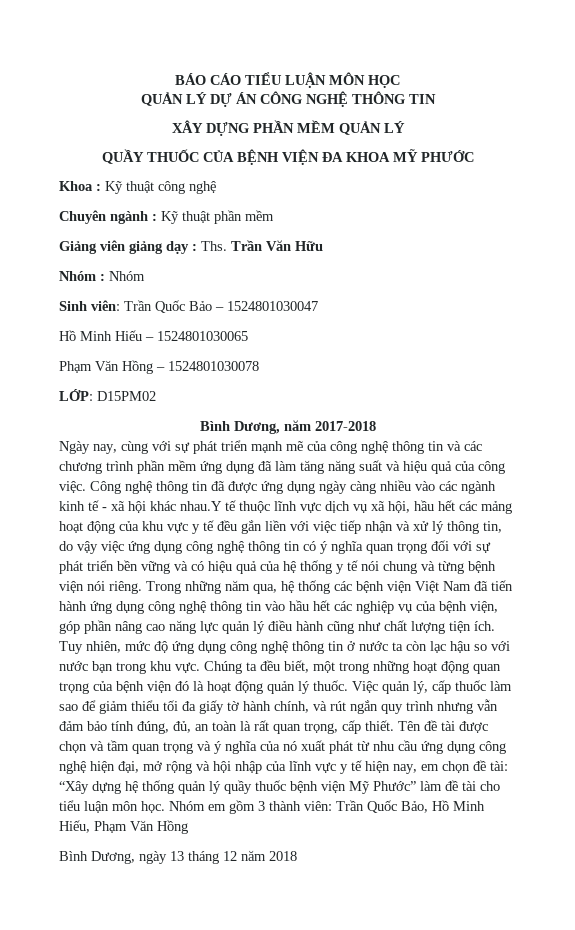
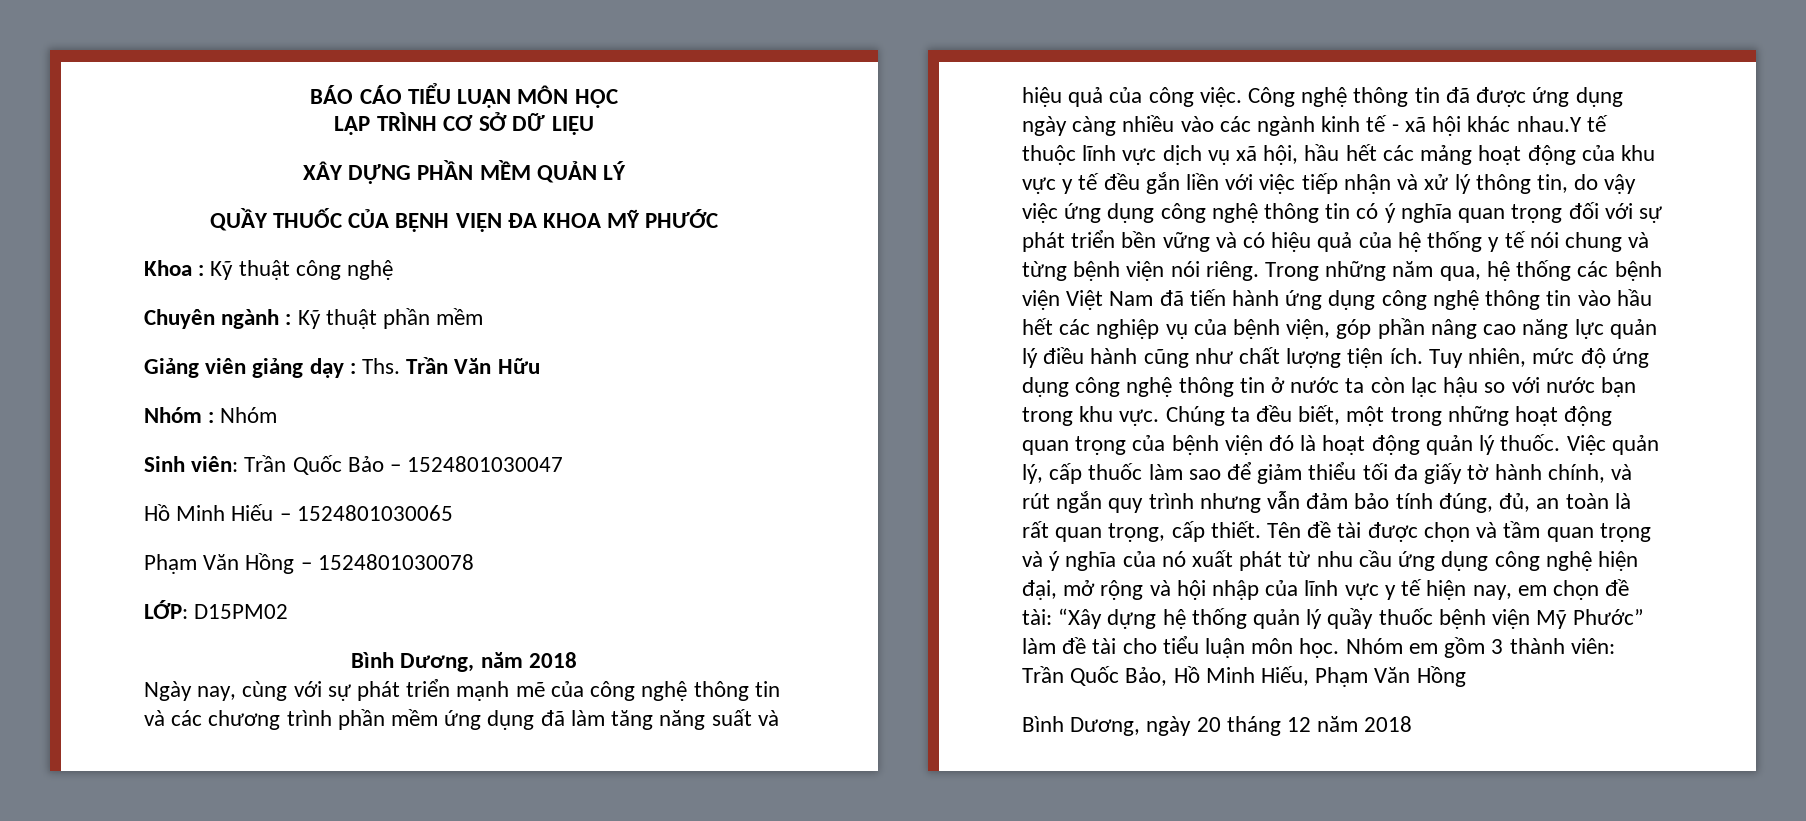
- QUẢN LÝ DỰ ÁN CÔNG NGHỆ THÔNG TIN
+ LẬP TRÌNH CƠ SỞ DỮ LIỆU
- Bình Dương, năm 2017-2018
+ Bình Dương, năm 2018
- Bình Dương, ngày 13 tháng 12 năm 2018
+ Bình Dương, ngày 20 tháng 12 năm 2018

